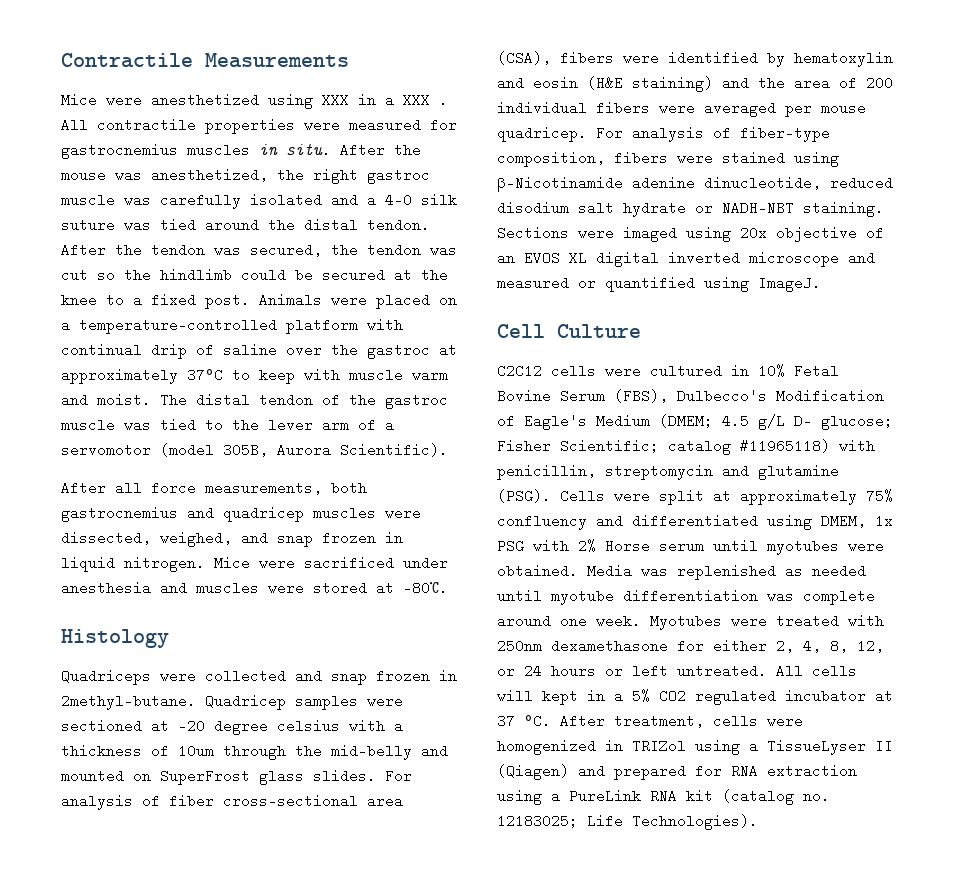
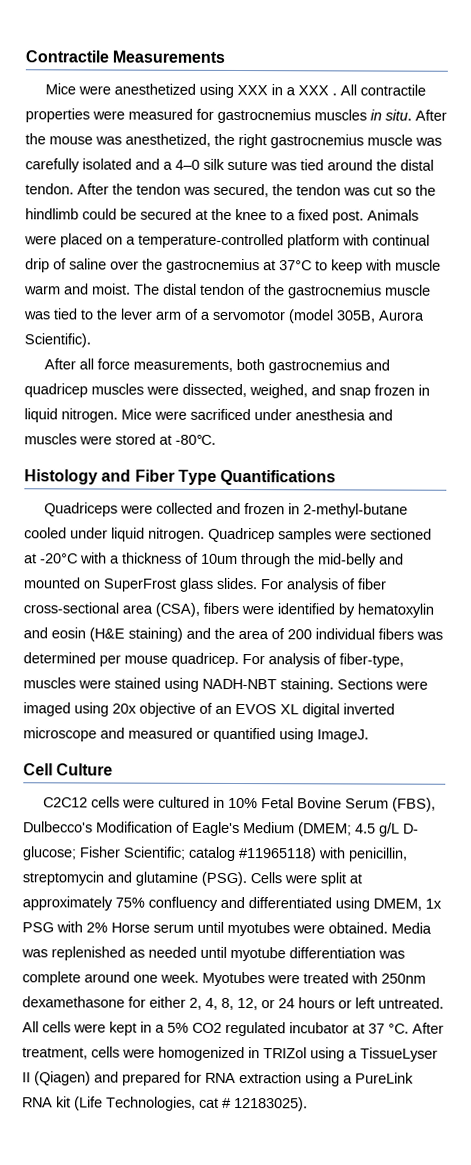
- After the mouse was anesthetized, the right gastroc muscle was carefully isolated and a 4–0 silk suture was tied around the distal tendon.
+ After the mouse was anesthetized, the right gastrocnemius muscle was carefully isolated and a 4–0 silk suture was tied around the distal tendon.
- Animals were placed on a temperature-controlled platform with continual drip of saline over the gastroc at approximately 37°C to keep with muscle warm and moist.
+ Animals were placed on a temperature-controlled platform with continual drip of saline over the gastrocnemius at 37°C to keep with muscle warm and moist.
- The distal tendon of the gastroc muscle was tied to the lever arm of a servomotor (model 305B, Aurora Scientific).
+ The distal tendon of the gastrocnemius muscle was tied to the lever arm of a servomotor (model 305B, Aurora Scientific).
- Histology
+ Histology and Fiber Type Quantifications
- Quadriceps were collected and snap frozen in 2methyl-butane.
+ Quadriceps were collected and frozen in 2-methyl-butane cooled under liquid nitrogen.
- Quadricep samples were sectioned at -20 degree celsius with a thickness of 10um through the mid-belly and mounted on SuperFrost glass slides.
+ Quadricep samples were sectioned at -20°C with a thickness of 10um through the mid-belly and mounted on SuperFrost glass slides.
- For analysis of fiber cross-sectional area (CSA), fibers were identified by hematoxylin and eosin (H&E staining) and the area of 200 individual fibers were averaged per mouse quadricep.
+ For analysis of fiber cross-sectional area (CSA), fibers were identified by hematoxylin and eosin (H&E staining) and the area of 200 individual fibers was determined per mouse quadricep.
- For analysis of fiber-type composition, fibers were stained using β-Nicotinamide adenine dinucleotide, reduced disodium salt hydrate or NADH-NBT staining.
+ For analysis of fiber-type, muscles were stained using NADH-NBT staining.
- All cells will kept in a 5% CO2 regulated incubator at 37 °C.
+ All cells were kept in a 5% CO2 regulated incubator at 37 °C.
- After treatment, cells were homogenized in TRIZol using a TissueLyser II (Qiagen) and prepared for RNA extraction using a PureLink RNA kit (catalog no. 12183025; Life Technologies).
+ After treatment, cells were homogenized in TRIZol using a TissueLyser II (Qiagen) and prepared for RNA extraction using a PureLink RNA kit (Life Technologies, cat # 12183025).

